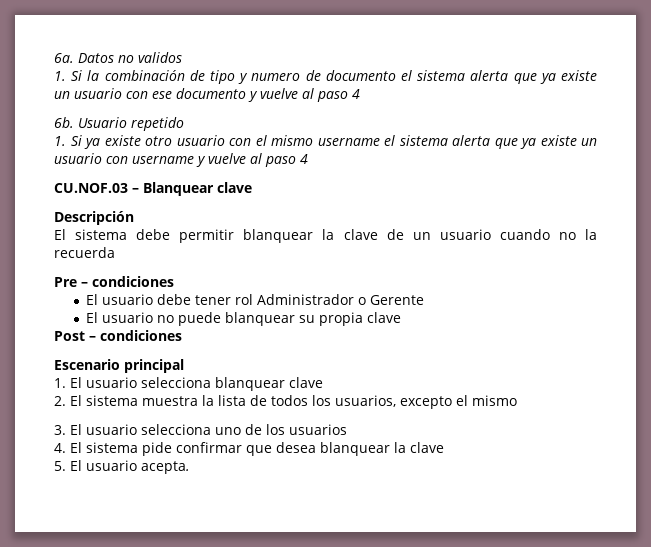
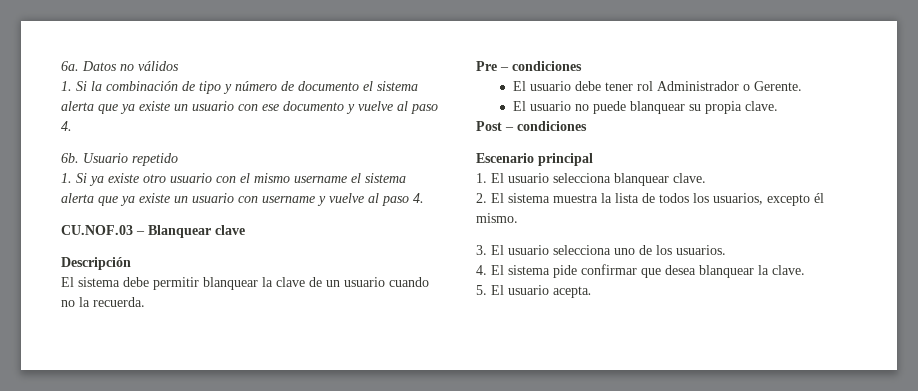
- Datos no validos
+ Datos no válidos
- 1. Si la combinación de tipo y numero de documento el sistema alerta que ya existe un usuario con ese documento y vuelve al paso 4
+ 1. Si la combinación de tipo y número de documento el sistema alerta que ya existe un usuario con ese documento y vuelve al paso 4.
- 1. Si ya existe otro usuario con el mismo username el sistema alerta que ya existe un usuario con username y vuelve al paso 4
+ 1. Si ya existe otro usuario con el mismo username el sistema alerta que ya existe un usuario con username y vuelve al paso 4.
- El sistema debe permitir blanquear la clave de un usuario cuando no la recuerda
+ El sistema debe permitir blanquear la clave de un usuario cuando no la recuerda.
- El usuario debe tener rol Administrador o Gerente
+ El usuario debe tener rol Administrador o Gerente.
- El usuario no puede blanquear su propia clave
+ El usuario no puede blanquear su propia clave.
- 1. El usuario selecciona blanquear clave
+ 1. El usuario selecciona blanquear clave.
- 2. El sistema muestra la lista de todos los usuarios, excepto el mismo
+ 2. El sistema muestra la lista de todos los usuarios, excepto él mismo.
- 3. El usuario selecciona uno de los usuarios
+ 3. El usuario selecciona uno de los usuarios.
- 4. El sistema pide confirmar que desea blanquear la clave
+ 4. El sistema pide confirmar que desea blanquear la clave.

